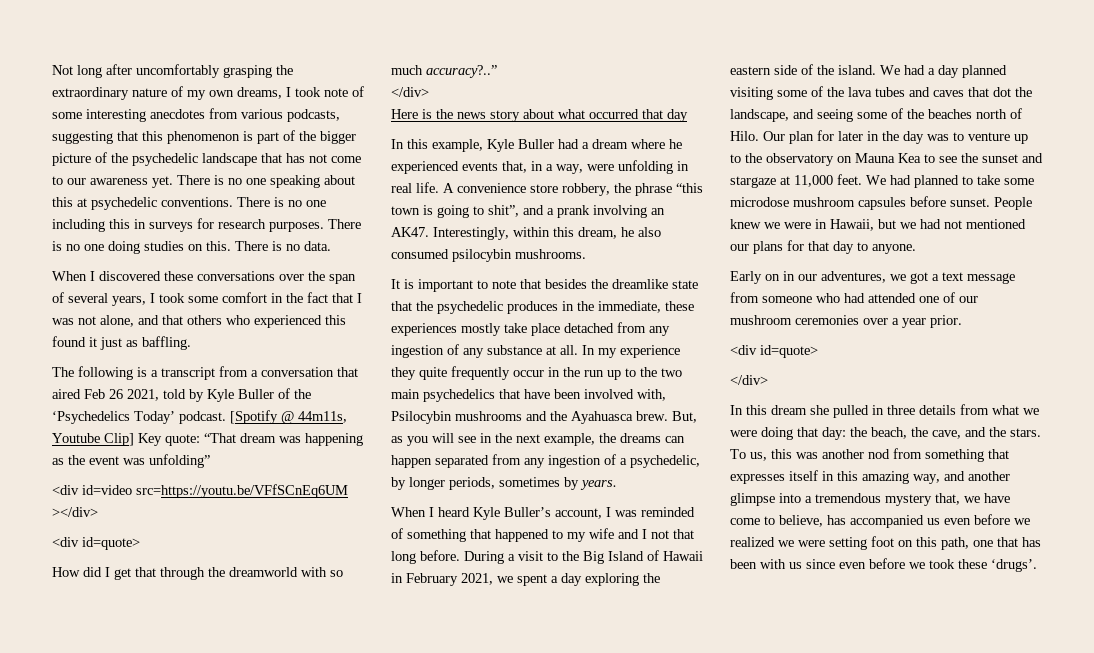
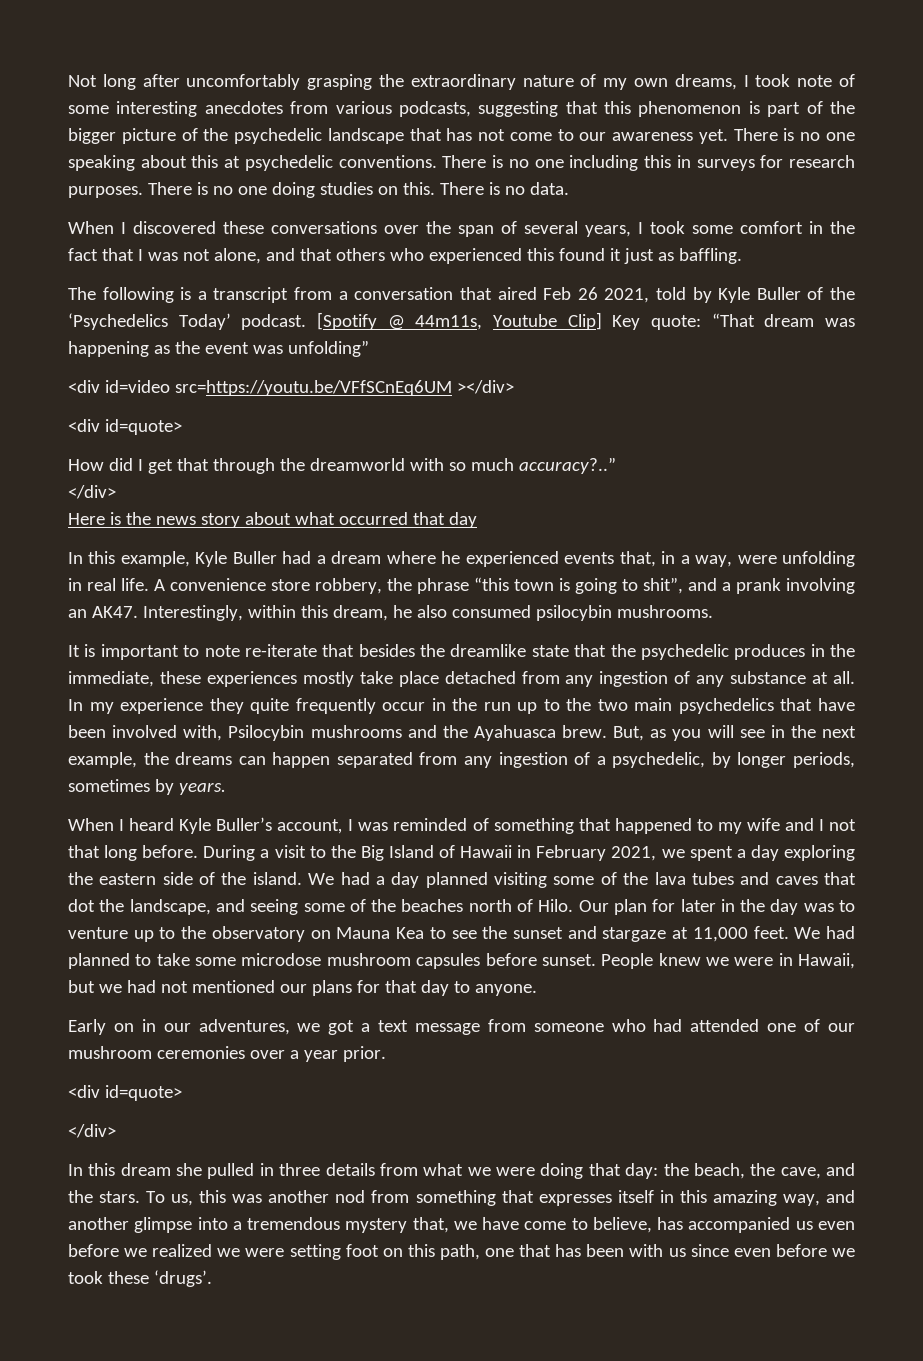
- It is important to note that besides the dreamlike state that the psychedelic produces in the immediate, these experiences mostly take place detached from any ingestion of any substance at all.
+ It is important to note re-iterate that besides the dreamlike state that the psychedelic produces in the immediate, these experiences mostly take place detached from any ingestion of any substance at all.

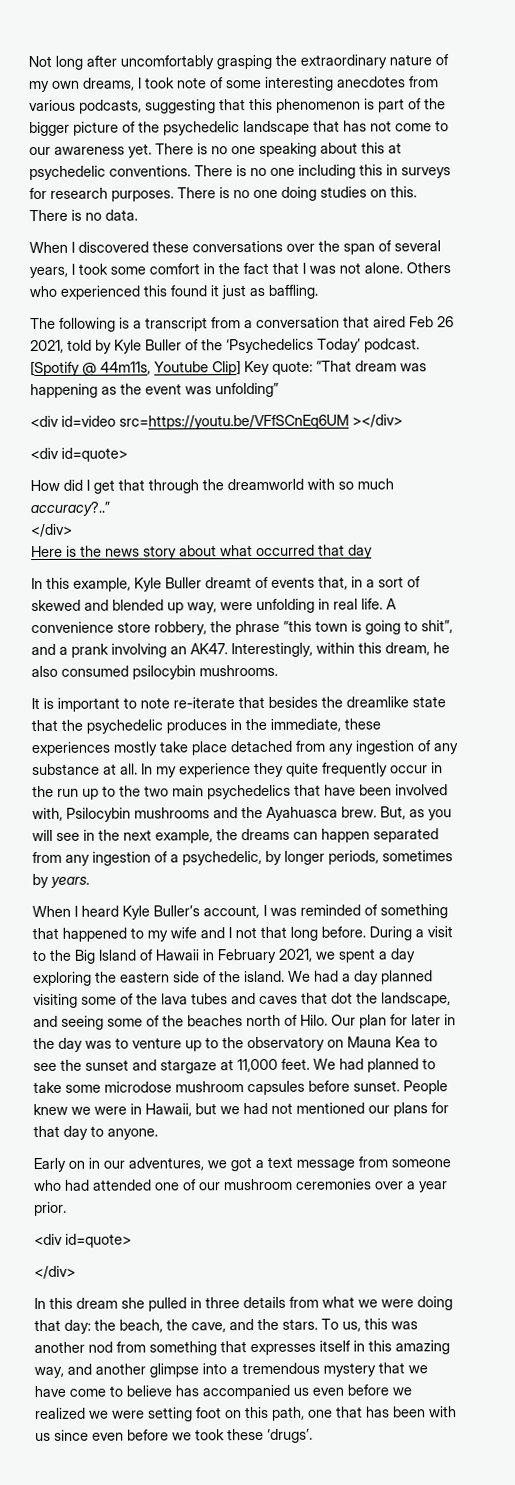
- When I discovered these conversations over the span of several years, I took some comfort in the fact that I was not alone, and that others who experienced this found it just as baffling.
+ When I discovered these conversations over the span of several years, I took some comfort in the fact that I was not alone. Others who experienced this found it just as baffling.
- In this example, Kyle Buller had a dream where he experienced events that, in a way, were unfolding in real life.
+ In this example, Kyle Buller dreamt of events that, in a sort of skewed and blended up way, were unfolding in real life.
- To us, this was another nod from something that expresses itself in this amazing way, and another glimpse into a tremendous mystery that, we have come to believe, has accompanied us even before we realized we were setting foot on this path, one that has been with us since even before we took these ‘drugs’.
+ To us, this was another nod from something that expresses itself in this amazing way, and another glimpse into a tremendous mystery that we have come to believe has accompanied us even before we realized we were setting foot on this path, one that has been with us since even before we took these ‘drugs’.

